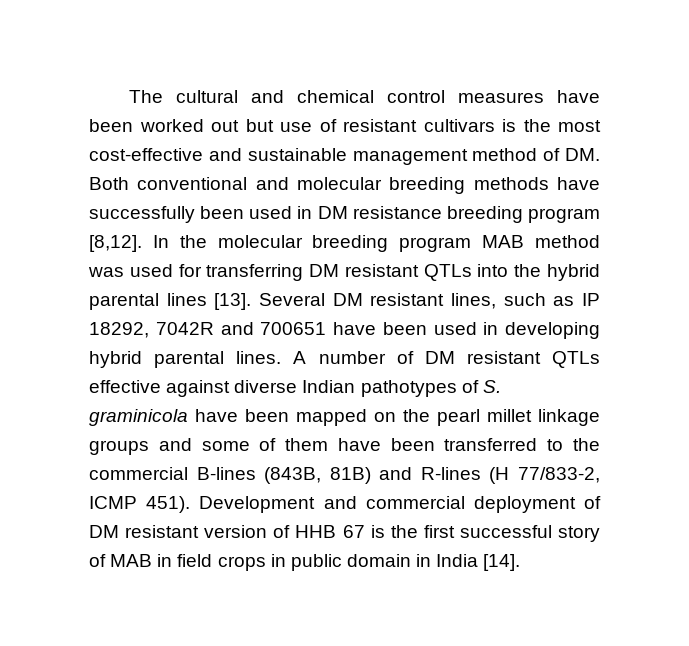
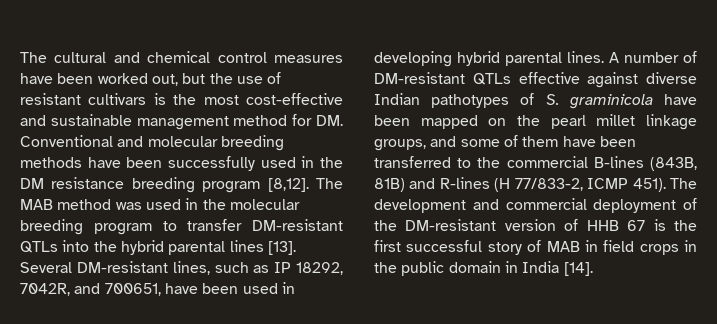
- The cultural and chemical control measures have been worked out but use of resistant cultivars is the most cost-effective and sustainable management method of DM. Both conventional and molecular breeding methods have successfully been used in DM resistance breeding program [8,12].
+ The cultural and chemical control measures have been worked out, but the use of resistant cultivars is the most cost-effective and sustainable management method for DM. Conventional and molecular breeding methods have been successfully used in the DM resistance breeding program [8,12].
- In the molecular breeding program MAB method was used for transferring DM resistant QTLs into the hybrid parental lines [13].
+ The MAB method was used in the molecular breeding program to transfer DM-resistant QTLs into the hybrid parental lines [13].
- Several DM resistant lines, such as IP 18292, 7042R and 700651 have been used in developing hybrid parental lines.
+ Several DM-resistant lines, such as IP 18292, 7042R, and 700651, have been used in developing hybrid parental lines.
- A number of DM resistant QTLs effective against diverse Indian pathotypes of S. graminicola have been mapped on the pearl millet linkage groups and some of them have been transferred to the commercial B-lines (843B, 81B) and R-lines (H 77/833-2, ICMP 451).
+ A number of DM-resistant QTLs effective against diverse Indian pathotypes of S. graminicola have been mapped on the pearl millet linkage groups, and some of them have been transferred to the commercial B-lines (843B, 81B) and R-lines (H 77/833-2, ICMP 451).
- Development and commercial deployment of DM resistant version of HHB 67 is the first successful story of MAB in field crops in public domain in India [14].
+ The development and commercial deployment of the DM-resistant version of HHB 67 is the first successful story of MAB in field crops in the public domain in India [14].

